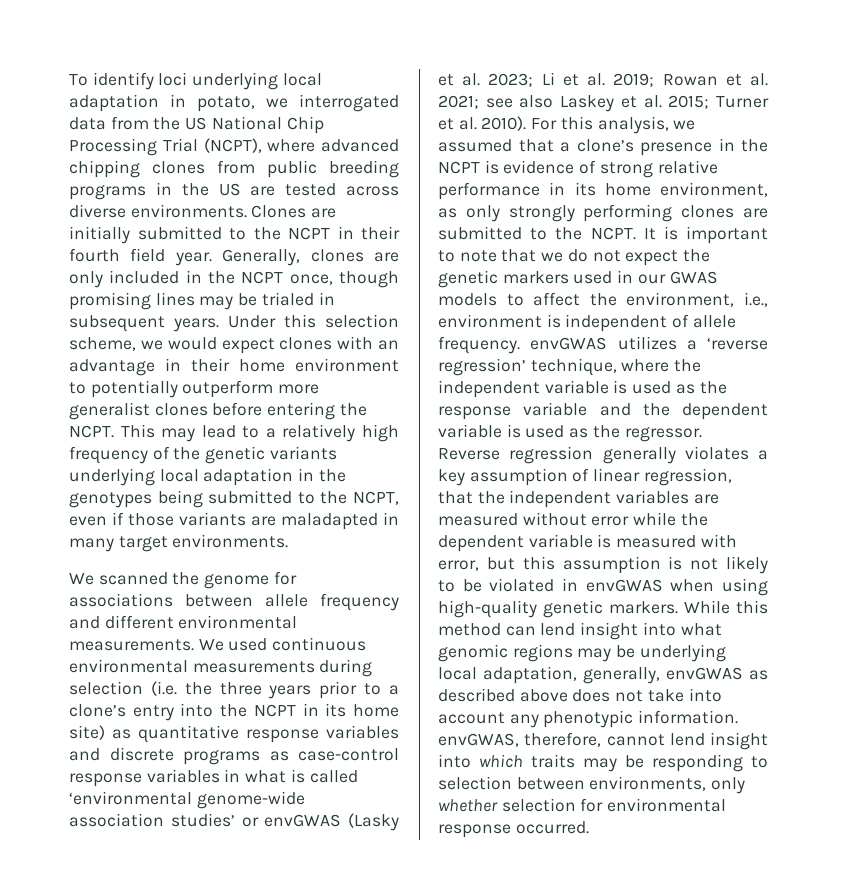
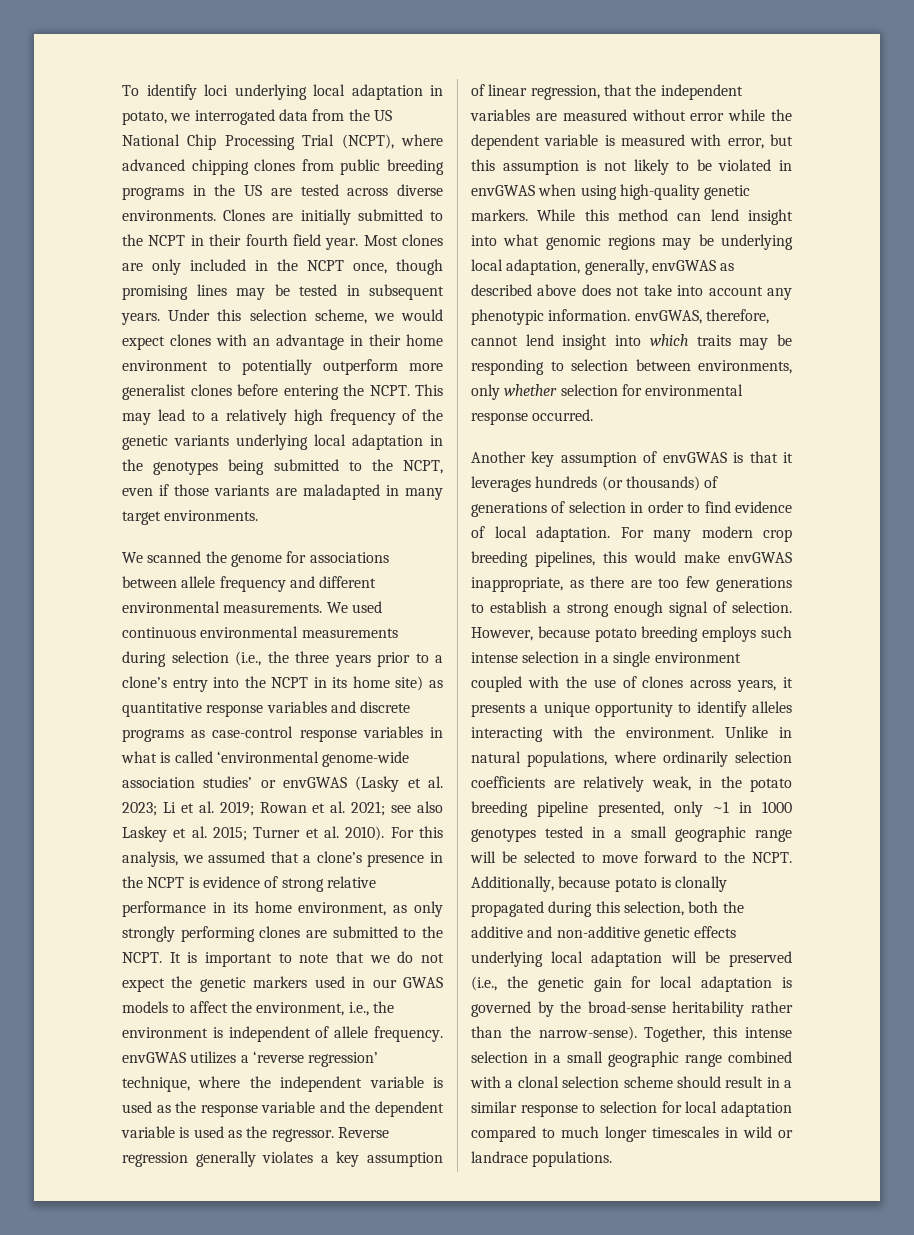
- Generally, clones are only included in the NCPT once, though promising lines may be trialed in subsequent years.
+ Most clones are only included in the NCPT once, though promising lines may be tested in subsequent years.
- We used continuous environmental measurements during selection (i.e. the three years prior to a clone’s entry into the NCPT in its home site) as quantitative response variables and discrete programs as case-control response variables in what is called ‘environmental genome-wide association studies’ or envGWAS (Lasky et al. 2023;
+ We used continuous environmental measurements during selection (i.e., the three years prior to a clone’s entry into the NCPT in its home site) as quantitative response variables and discrete programs as case-control response variables in what is called ‘environmental genome-wide association studies’ or envGWAS (Lasky et al. 2023;
- It is important to note that we do not expect the genetic markers used in our GWAS models to affect the environment, i.e., environment is independent of allele frequency. envGWAS utilizes a ‘reverse regression’ technique, where the independent variable is used as the response variable and the dependent variable is used as the regressor.
+ It is important to note that we do not expect the genetic markers used in our GWAS models to affect the environment, i.e., the environment is independent of allele frequency. envGWAS utilizes a ‘reverse regression’ technique, where the independent variable is used as the response variable and the dependent variable is used as the regressor.
+ Another key assumption of envGWAS is that it leverages hundreds (or thousands) of generations of selection in order to find evidence of local adaptation. For many modern crop breeding pipelines, this would make envGWAS inappropriate, as there are too few generations to establish a strong enough signal of selection. However, because potato breeding employs such intense selection in a single environment coupled with the use of clones across years, it presents a unique opportunity to identify alleles interacting with the environment. Unlike in natural populations, where ordinarily selection coefficients are relatively weak, in the potato breeding pipeline presented, only ~1 in 1000 genotypes tested in a small geographic range will be selected to move forward to the NCPT. Additionally, because potato is clonally propagated during this selection, both the additive and non-additive genetic effects underlying local adaptation will be preserved (i.e., the genetic gain for local adaptation is governed by the broad-sense heritability rather than the narrow-sense). Together, this intense selection in a small geographic range combined with a clonal selection scheme should result in a similar response to selection for local adaptation compared to much longer timescales in wild or landrace populations.

